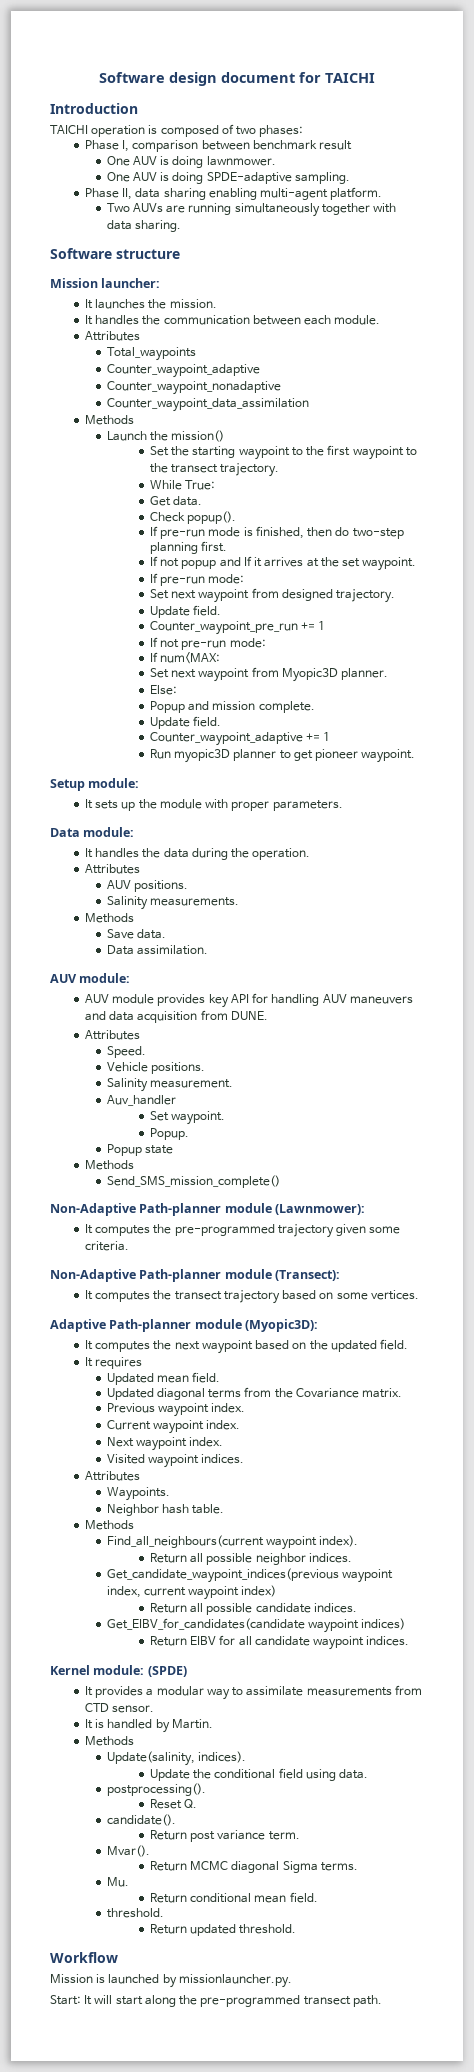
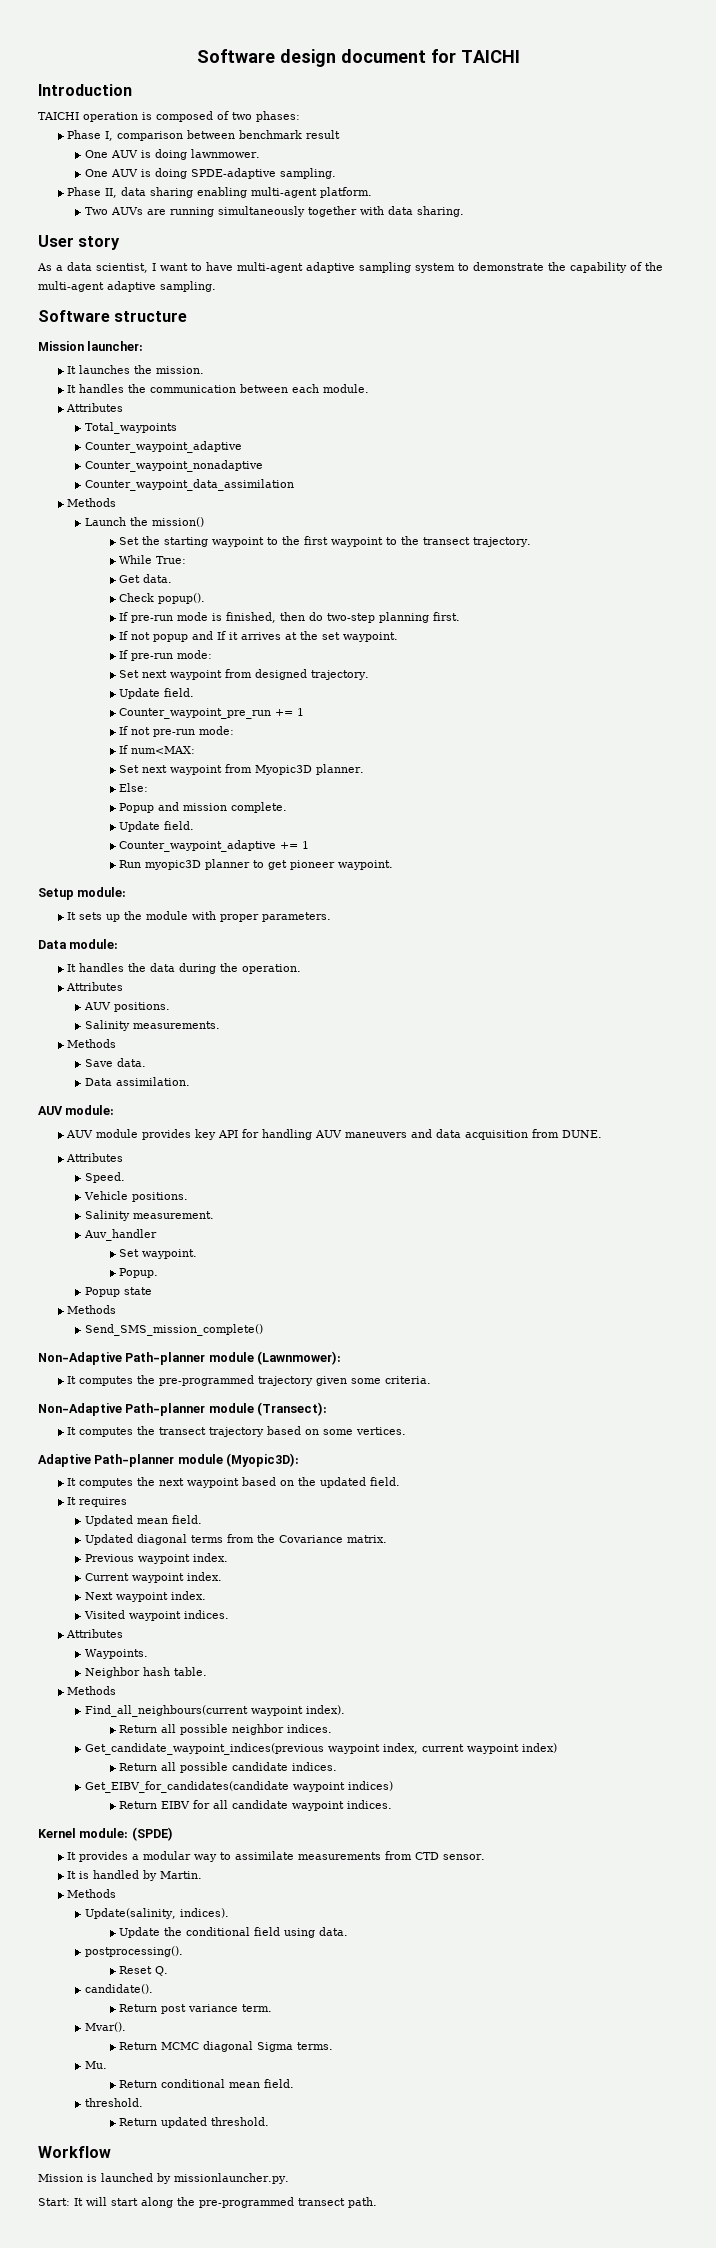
+ User story
+ As a data scientist, I want to have multi-agent adaptive sampling system to demonstrate the capability of the multi-agent adaptive sampling.

